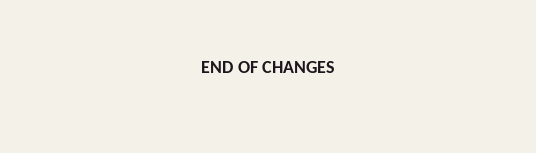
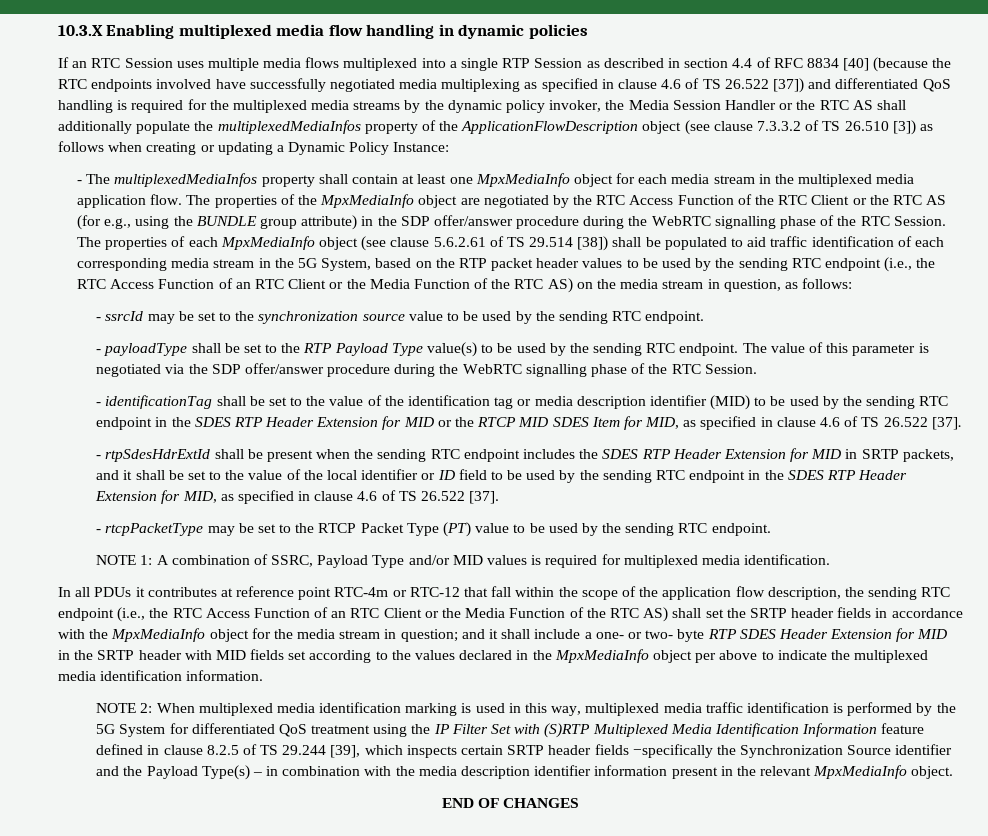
+ 10.3.X Enabling multiplexed media flow handling in dynamic policies
+ If an RTC Session uses multiple media flows multiplexed into a single RTP Session as described in section 4.4 of RFC 8834 [40] (because the RTC endpoints involved have successfully negotiated media multiplexing as specified in clause 4.6 of TS 26.522 [37]) and differentiated QoS handling is required for the multiplexed media streams by the dynamic policy invoker, the Media Session Handler or the RTC AS shall additionally populate the multiplexedMediaInfos property of the ApplicationFlowDescription object (see clause 7.3.3.2 of TS 26.510 [3]) as follows when creating or updating a Dynamic Policy Instance:
+ - The multiplexedMediaInfos property shall contain at least one MpxMediaInfo object for each media stream in the multiplexed media application flow. The properties of the MpxMediaInfo object are negotiated by the RTC Access Function of the RTC Client or the RTC AS (for e.g., using the BUNDLE group attribute) in the SDP offer/answer procedure during the WebRTC signalling phase of the RTC Session. The properties of each MpxMediaInfo object (see clause 5.6.2.61 of TS 29.514 [38]) shall be populated to aid traffic identification of each corresponding media stream in the 5G System, based on the RTP packet header values to be used by the sending RTC endpoint (i.e., the RTC Access Function of an RTC Client or the Media Function of the RTC AS) on the media stream in question, as follows:
+ - ssrcId may be set to the synchronization source value to be used by the sending RTC endpoint.
+ - payloadType shall be set to the RTP Payload Type value(s) to be used by the sending RTC endpoint. The value of this parameter is negotiated via the SDP offer/answer procedure during the WebRTC signalling phase of the RTC Session.
+ - identificationTag shall be set to the value of the identification tag or media description identifier (MID) to be used by the sending RTC endpoint in the SDES RTP Header Extension for MID or the RTCP MID SDES Item for MID, as specified in clause 4.6 of TS 26.522 [37].
+ - rtpSdesHdrExtId shall be present when the sending RTC endpoint includes the SDES RTP Header Extension for MID in SRTP packets, and it shall be set to the value of the local identifier or ID field to be used by the sending RTC endpoint in the SDES RTP Header Extension for MID, as specified in clause 4.6 of TS 26.522 [37].
+ - rtcpPacketType may be set to the RTCP Packet Type (PT) value to be used by the sending RTC endpoint.
+ NOTE 1: A combination of SSRC, Payload Type and/or MID values is required for multiplexed media identification.
+ In all PDUs it contributes at reference point RTC-4m or RTC-12 that fall within the scope of the application flow description, the sending RTC endpoint (i.e., the RTC Access Function of an RTC Client or the Media Function of the RTC AS) shall set the SRTP header fields in accordance with the MpxMediaInfo object for the media stream in question; and it shall include a one- or two- byte RTP SDES Header Extension for MID in the SRTP header with MID fields set according to the values declared in the MpxMediaInfo object per above to indicate the multiplexed media identification information.
+ NOTE 2: When multiplexed media identification marking is used in this way, multiplexed media traffic identification is performed by the 5G System for differentiated QoS treatment using the IP Filter Set with (S)RTP Multiplexed Media Identification Information feature defined in clause 8.2.5 of TS 29.244 [39], which inspects certain SRTP header fields −specifically the Synchronization Source identifier and the Payload Type(s) – in combination with the media description identifier information present in the relevant MpxMediaInfo object.

